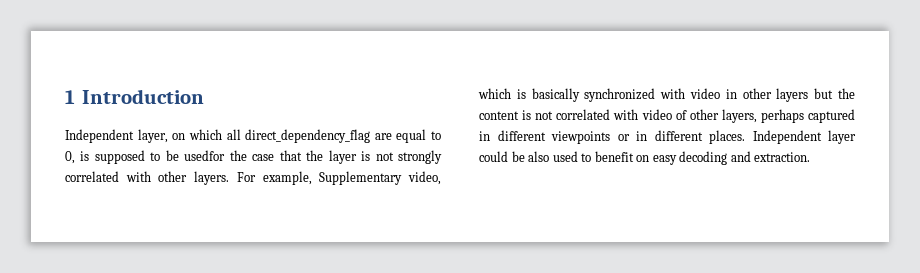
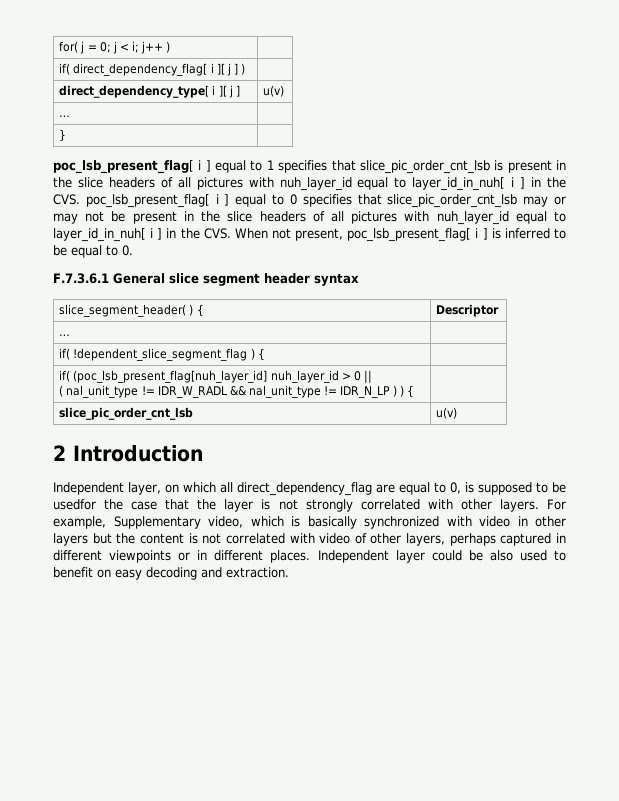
- 1 Introduction
+ for( j = 0; j < i; j++ ) |
+ if( direct_dependency_flag[ i ][ j ] ) |
+ direct_dependency_type[ i ][ j ] | u(v)
+ … |
+ } |
+ poc_lsb_present_flag[ i ] equal to 1 specifies that slice_pic_order_cnt_lsb is present in the slice headers of all pictures with nuh_layer_id equal to layer_id_in_nuh[ i ] in the CVS. poc_lsb_present_flag[ i ] equal to 0 specifies that slice_pic_order_cnt_lsb may or may not be present in the slice headers of all pictures with nuh_layer_id equal to layer_id_in_nuh[ i ] in the CVS. When not present, poc_lsb_present_flag[ i ] is inferred to be equal to 0.
+ F.7.3.6.1 General slice segment header syntax
+ slice_segment_header( ) { | Descriptor
+ … |
+ if( !dependent_slice_segment_flag ) { |
+ if( (poc_lsb_present_flag[nuh_layer_id] nuh_layer_id > 0 ||
+ ( nal_unit_type != IDR_W_RADL && nal_unit_type != IDR_N_LP ) ) { |
+ slice_pic_order_cnt_lsb | u(v)
+ 2 Introduction

